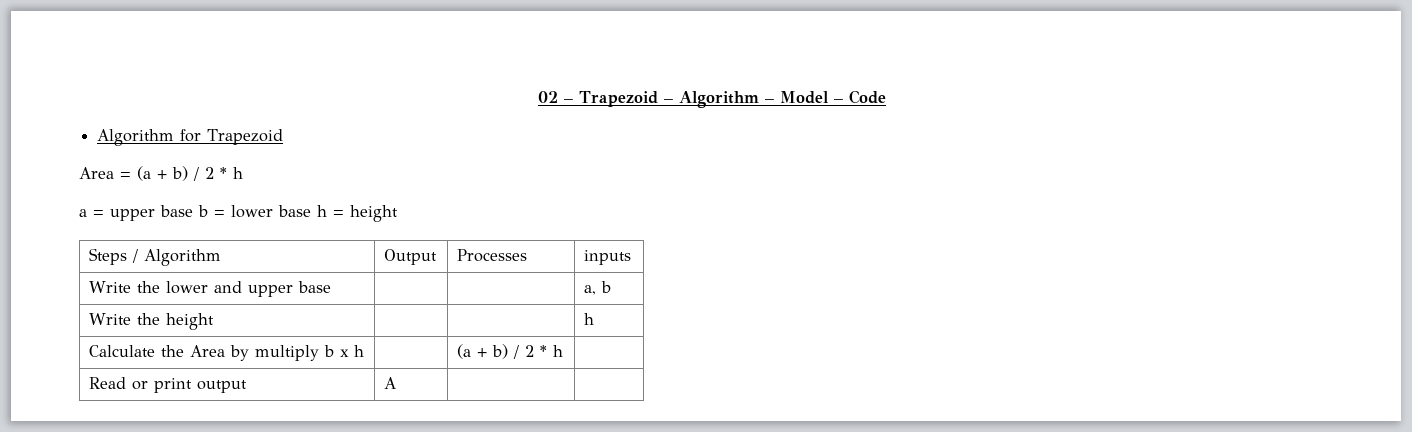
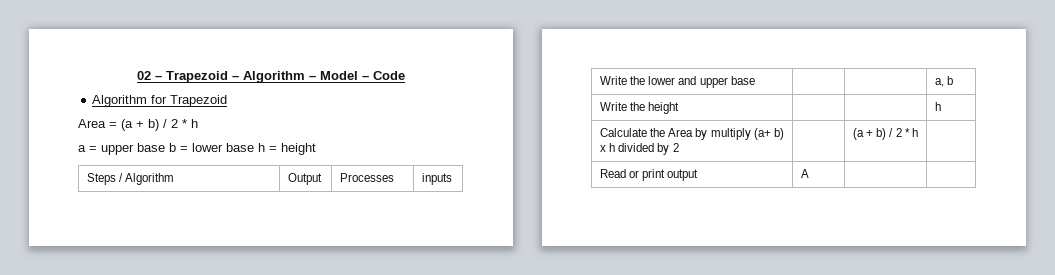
- Calculate the Area by multiply b x h | | (a + b) / 2 * h |
+ Calculate the Area by multiply (a+ b) x h divided by 2 | | (a + b) / 2 * h |

